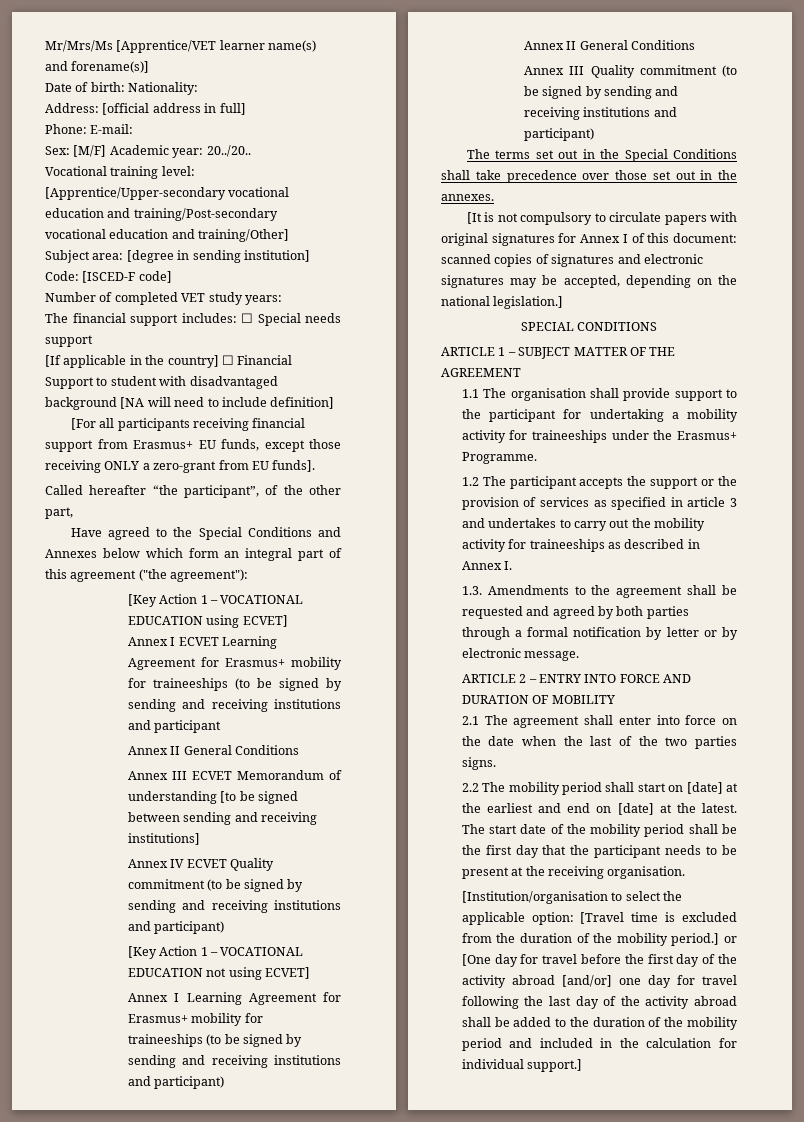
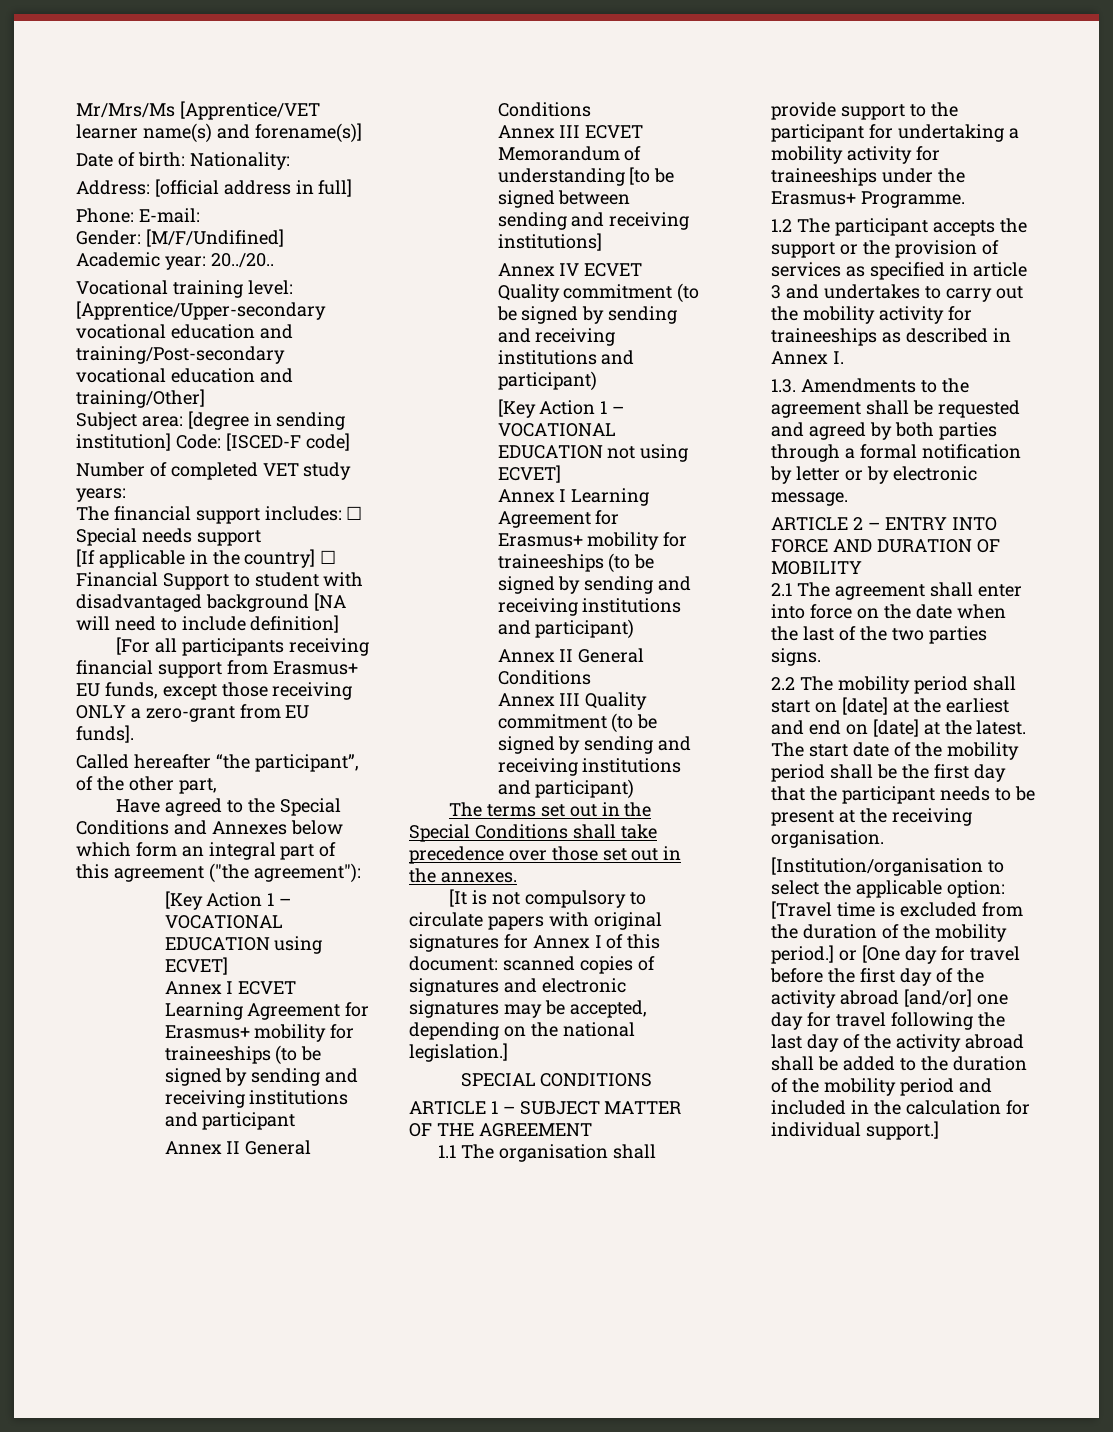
- Sex: [M/F] Academic year: 20../20..
+ Gender: [M/F/Undifined] Academic year: 20../20..

